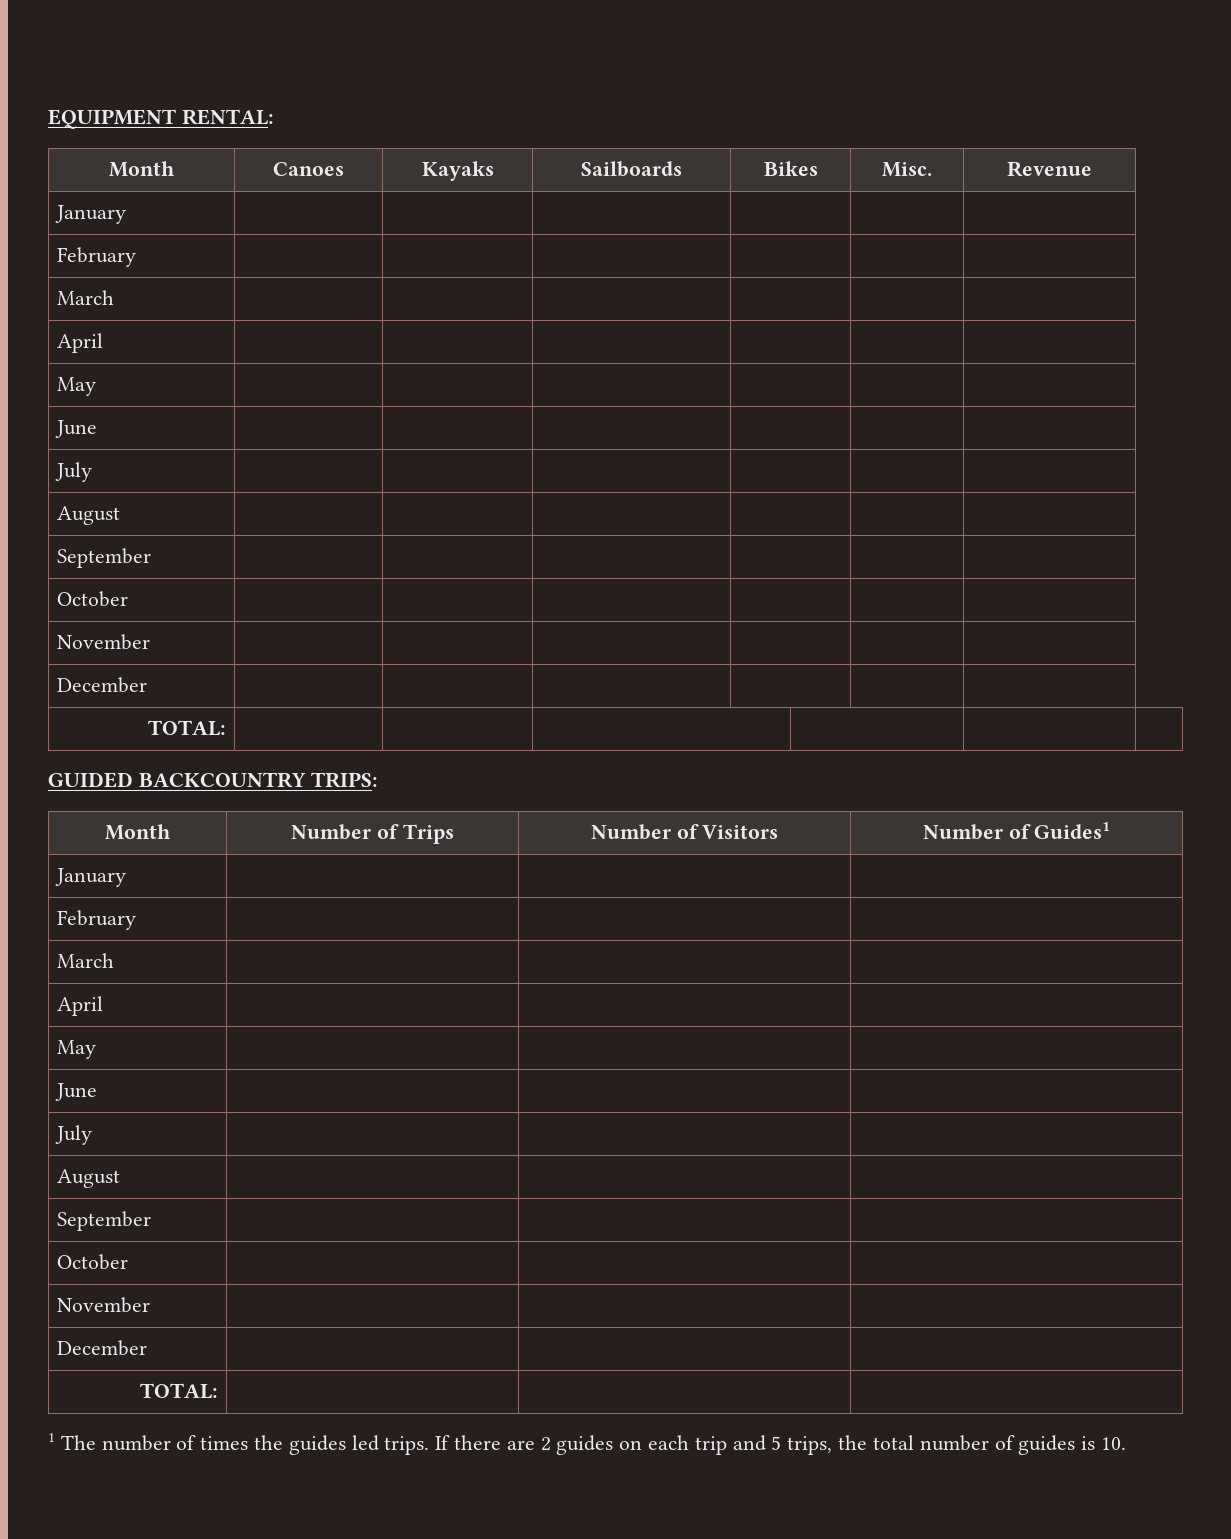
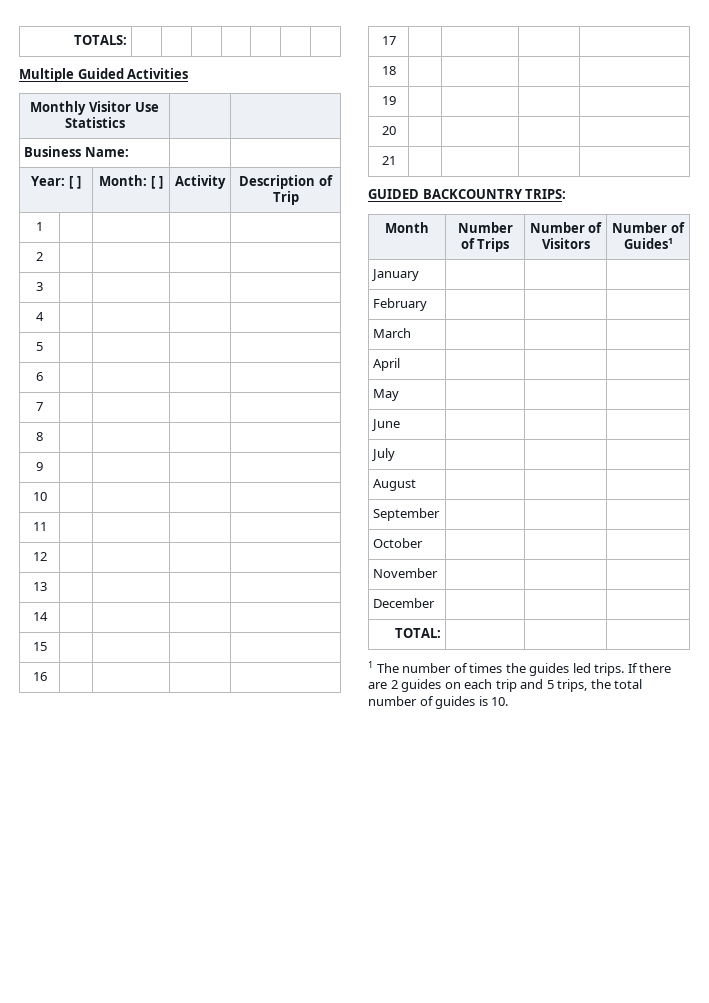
- EQUIPMENT RENTAL:
- Month | Canoes | Kayaks | Sailboards | Bikes | Misc. | Revenue
- January | | | | | |
- February | | | | | |
- March | | | | | |
- April | | | | | |
- May | | | | | |
- June | | | | | |
- July | | | | | |
- August | | | | | |
- September | | | | | |
- October | | | | | |
- November | | | | | |
- December | | | | | |
- TOTAL: | | | | | |
+ TOTALS: | | | | | | |
+ Multiple Guided Activities
+ Monthly Visitor Use Statistics | |
+ Business Name: | |
+ Year: [ ] | Month: [ ] | Activity | Description of Trip
+ 1 | | | |
+ 2 | | | |
+ 3 | | | |
+ 4 | | | |
+ 5 | | | |
+ 6 | | | |
+ 7 | | | |
+ 8 | | | |
+ 9 | | | |
+ 10 | | | |
+ 11 | | | |
+ 12 | | | |
+ 13 | | | |
+ 14 | | | |
+ 15 | | | |
+ 16 | | | |
+ 17 | | | |
+ 18 | | | |
+ 19 | | | |
+ 20 | | | |
+ 21 | | | |

